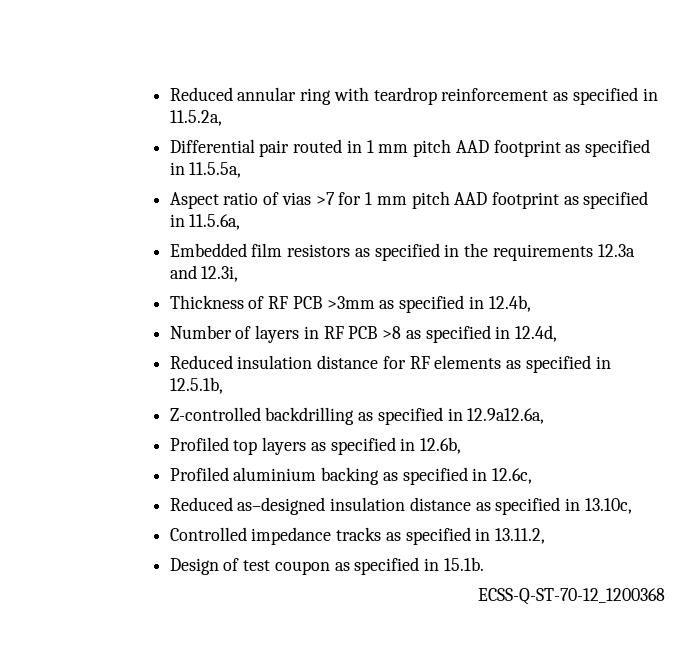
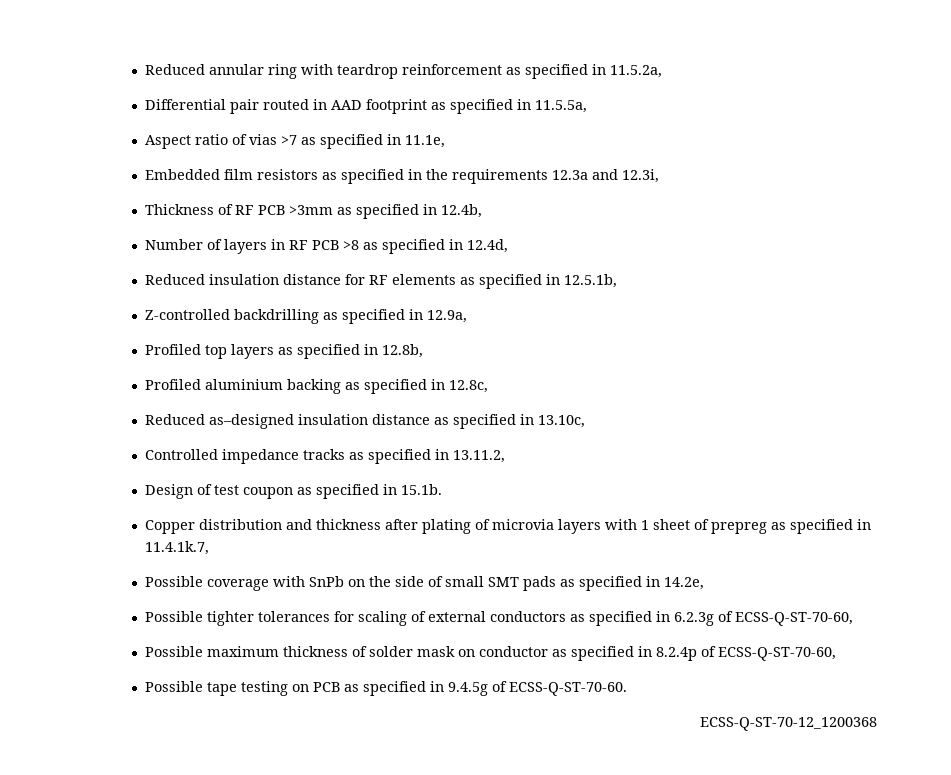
- Differential pair routed in 1 mm pitch AAD footprint as specified in 11.5.5a,
+ Differential pair routed in AAD footprint as specified in 11.5.5a,
- Aspect ratio of vias >7 for 1 mm pitch AAD footprint as specified in 11.5.6a,
+ Aspect ratio of vias >7 as specified in 11.1e,
- Z-controlled backdrilling as specified in 12.9a12.6a,
+ Z-controlled backdrilling as specified in 12.9a,
- Profiled top layers as specified in 12.6b,
+ Profiled top layers as specified in 12.8b,
- Profiled aluminium backing as specified in 12.6c,
+ Profiled aluminium backing as specified in 12.8c,
+ Copper distribution and thickness after plating of microvia layers with 1 sheet of prepreg as specified in 11.4.1k.7,
+ Possible coverage with SnPb on the side of small SMT pads as specified in 14.2e,
+ Possible tighter tolerances for scaling of external conductors as specified in 6.2.3g of ECSS-Q-ST-70-60,
+ Possible maximum thickness of solder mask on conductor as specified in 8.2.4p of ECSS-Q-ST-70-60,
+ Possible tape testing on PCB as specified in 9.4.5g of ECSS-Q-ST-70-60.

